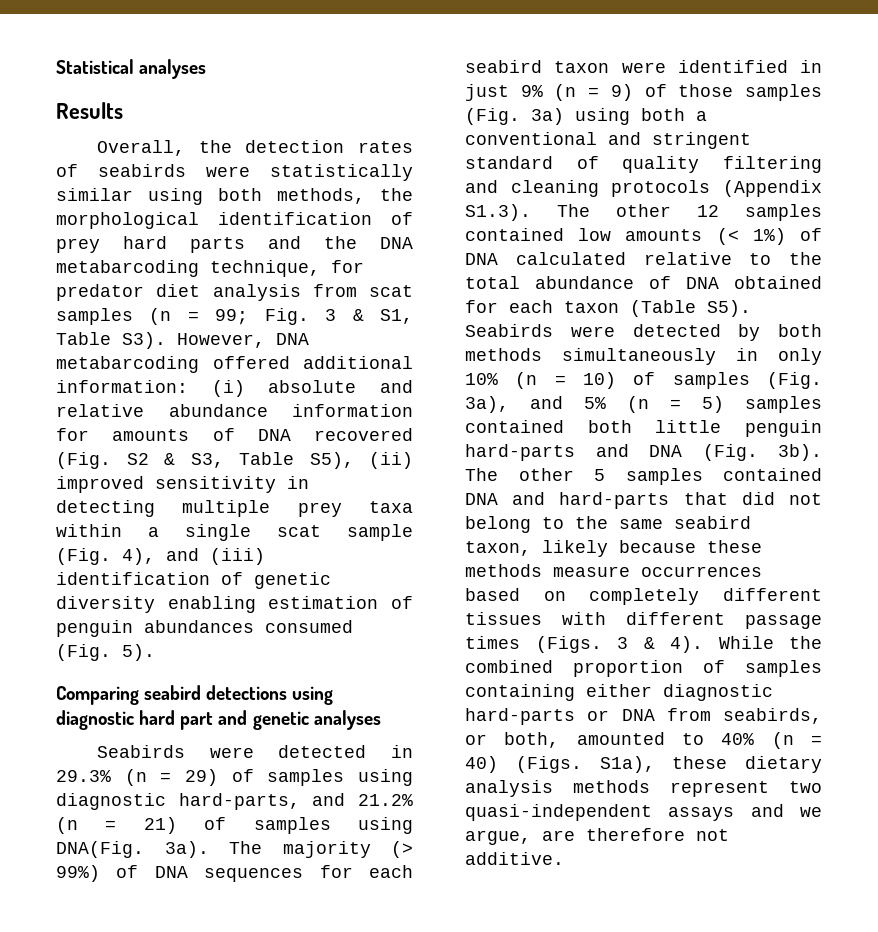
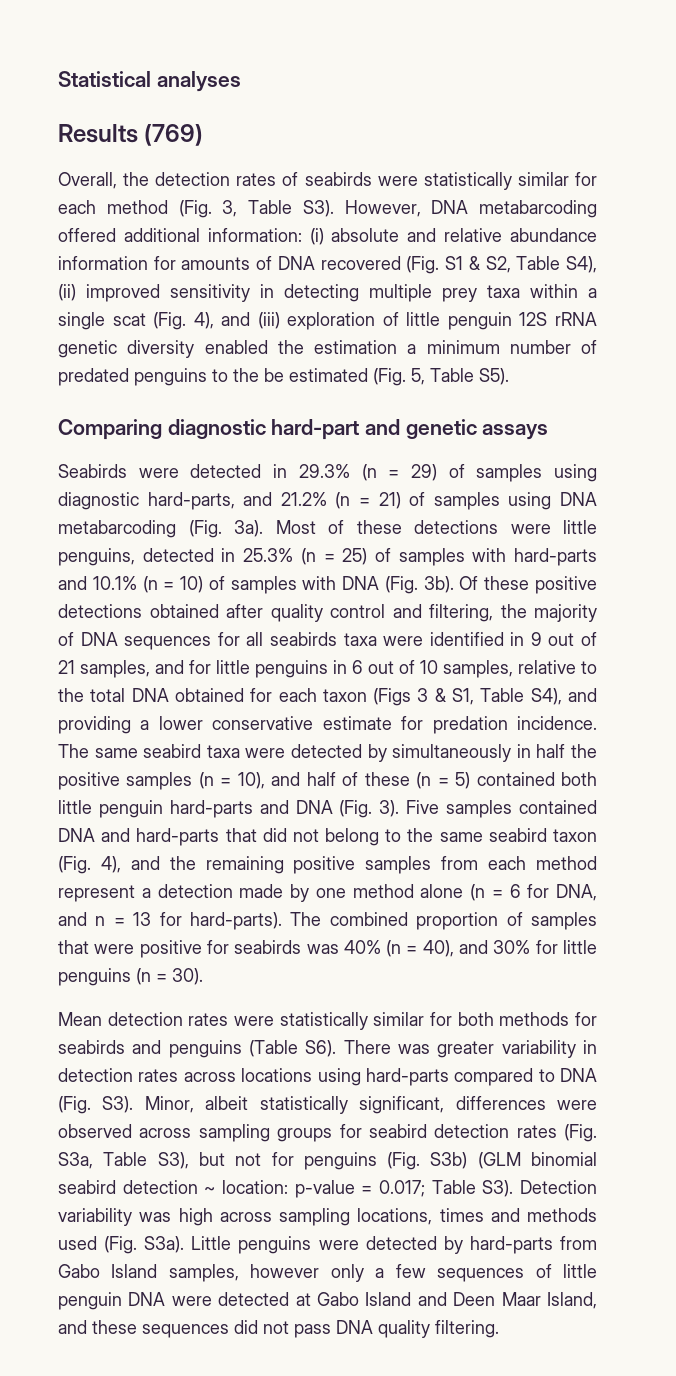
- Results
+ Results (769)
- Overall, the detection rates of seabirds were statistically similar using both methods, the morphological identification of prey hard parts and the DNA metabarcoding technique, for predator diet analysis from scat samples (n = 99; Fig. 3 & S1, Table S3). However, DNA metabarcoding offered additional information: (i) absolute and relative abundance information for amounts of DNA recovered (Fig. S2 & S3, Table S5), (ii) improved sensitivity in detecting multiple prey taxa within a single scat sample (Fig. 4), and (iii) identification of genetic diversity enabling estimation of penguin abundances consumed (Fig. 5).
- Comparing seabird detections using diagnostic hard part and genetic analyses
+ Overall, the detection rates of seabirds were statistically similar for each method (Fig. 3, Table S3). However, DNA metabarcoding offered additional information: (i) absolute and relative abundance information for amounts of DNA recovered (Fig. S1 & S2, Table S4), (ii) improved sensitivity in detecting multiple prey taxa within a single scat (Fig. 4), and (iii) exploration of little penguin 12S rRNA genetic diversity enabled the estimation a minimum number of predated penguins to the be estimated (Fig. 5, Table S5).
+ Comparing diagnostic hard-part and genetic assays
- Seabirds were detected in 29.3% (n = 29) of samples using diagnostic hard-parts, and 21.2% (n = 21) of samples using DNA(Fig. 3a). The majority (> 99%) of DNA sequences for each seabird taxon were identified in just 9% (n = 9) of those samples (Fig. 3a) using both a conventional and stringent standard of quality filtering and cleaning protocols (Appendix S1.3). The other 12 samples contained low amounts (< 1%) of DNA calculated relative to the total abundance of DNA obtained for each taxon (Table S5). Seabirds were detected by both methods simultaneously in only 10% (n = 10) of samples (Fig. 3a), and 5% (n = 5) samples contained both little penguin hard-parts and DNA (Fig. 3b). The other 5 samples contained DNA and hard-parts that did not belong to the same seabird taxon, likely because these methods measure occurrences based on completely different tissues with different passage times (Figs. 3 & 4). While the combined proportion of samples containing either diagnostic hard-parts or DNA from seabirds, or both, amounted to 40% (n = 40) (Figs. S1a), these dietary analysis methods represent two quasi-independent assays and we argue, are therefore not additive.
+ Seabirds were detected in 29.3% (n = 29) of samples using diagnostic hard-parts, and 21.2% (n = 21) of samples using DNA metabarcoding (Fig. 3a). Most of these detections were little penguins, detected in 25.3% (n = 25) of samples with hard-parts and 10.1% (n = 10) of samples with DNA (Fig. 3b). Of these positive detections obtained after quality control and filtering, the majority of DNA sequences for all seabirds taxa were identified in 9 out of 21 samples, and for little penguins in 6 out of 10 samples, relative to the total DNA obtained for each taxon (Figs 3 & S1, Table S4), and providing a lower conservative estimate for predation incidence. The same seabird taxa were detected by simultaneously in half the positive samples (n = 10), and half of these (n = 5) contained both little penguin hard-parts and DNA (Fig. 3). Five samples contained DNA and hard-parts that did not belong to the same seabird taxon (Fig. 4), and the remaining positive samples from each method represent a detection made by one method alone (n = 6 for DNA, and n = 13 for hard-parts). The combined proportion of samples that were positive for seabirds was 40% (n = 40), and 30% for little penguins (n = 30).
+ Mean detection rates were statistically similar for both methods for seabirds and penguins (Table S6). There was greater variability in detection rates across locations using hard-parts compared to DNA (Fig. S3). Minor, albeit statistically significant, differences were observed across sampling groups for seabird detection rates (Fig. S3a, Table S3), but not for penguins (Fig. S3b) (GLM binomial seabird detection ~ location: p-value = 0.017; Table S3). Detection variability was high across sampling locations, times and methods used (Fig. S3a). Little penguins were detected by hard-parts from Gabo Island samples, however only a few sequences of little penguin DNA were detected at Gabo Island and Deen Maar Island, and these sequences did not pass DNA quality filtering.

